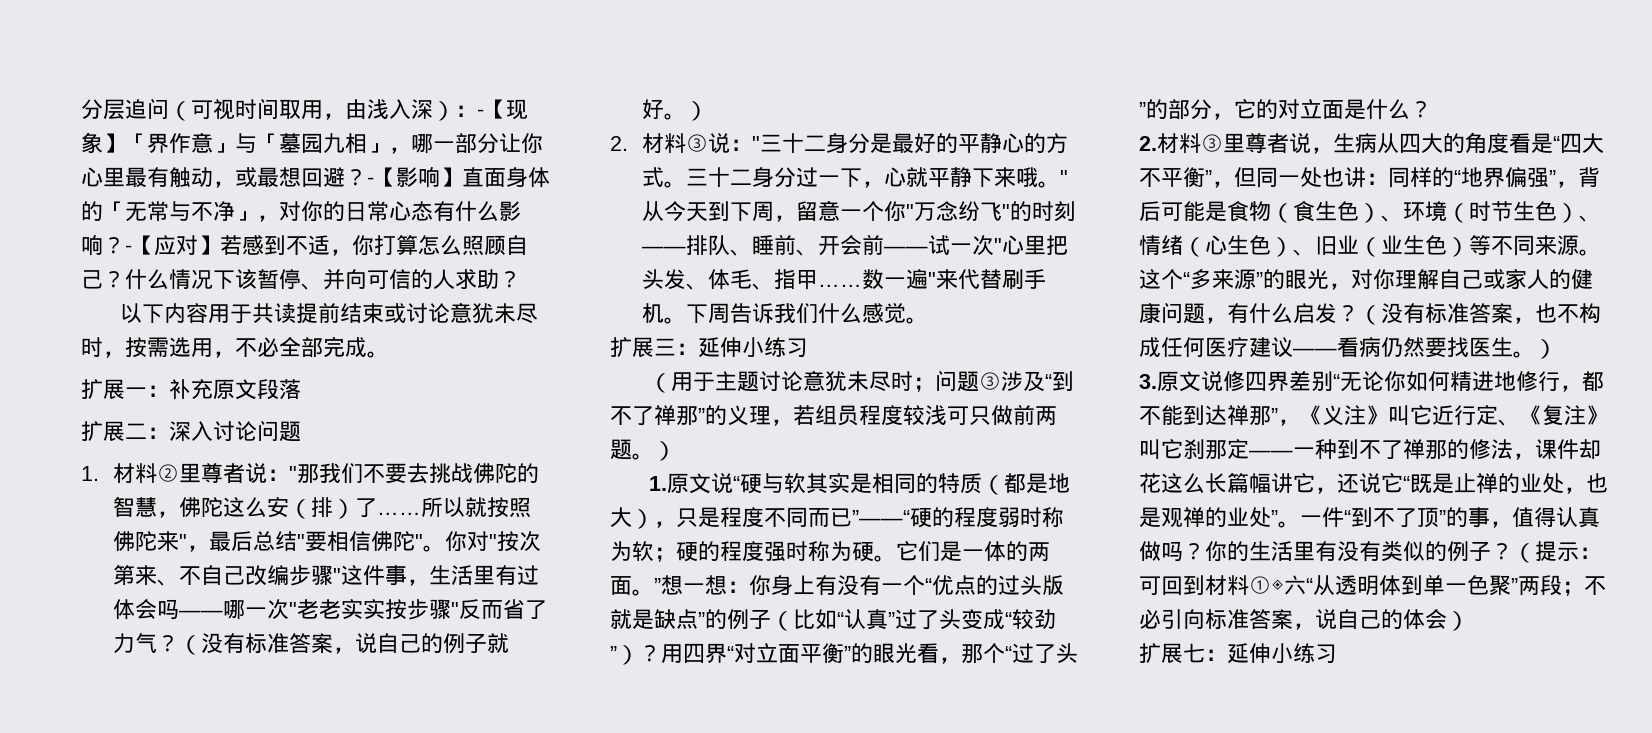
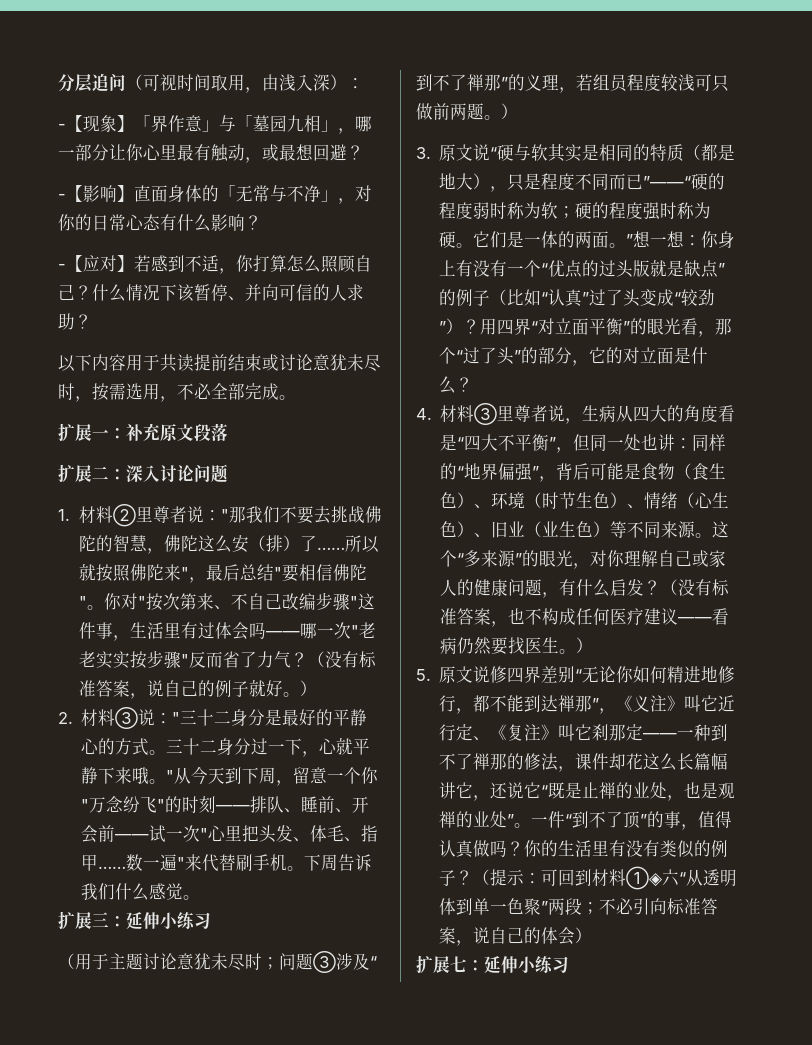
- 分层追问（可视时间取用，由浅入深）：-【现象】「界作意」与「墓园九相」，哪一部分让你心里最有触动，或最想回避？-【影响】直面身体的「无常与不净」，对你的日常心态有什么影响？-【应对】若感到不适，你打算怎么照顾自己？
+ 分层追问（可视时间取用，由浅入深）：
+ -【现象】「界作意」与「墓园九相」，哪一部分让你心里最有触动，或最想回避？
+ -【影响】直面身体的「无常与不净」，对你的日常心态有什么影响？
+ -【应对】若感到不适，你打算怎么照顾自己？
- 1.原文说“硬与软其实是相同的特质（都是地大），只是程度不同而已”——“硬的程度弱时称为软；硬的程度强时称为硬。
+ 3.原文说“硬与软其实是相同的特质（都是地大），只是程度不同而已”——“硬的程度弱时称为软；硬的程度强时称为硬。
- 2.材料③里尊者说，生病从四大的角度看是“四大不平衡”，但同一处也讲：同样的“地界偏强”，背后可能是食物（食生色）、环境（时节生色）、情绪（心生色）、旧业（业生色）等不同来源。
+ 4.材料③里尊者说，生病从四大的角度看是“四大不平衡”，但同一处也讲：同样的“地界偏强”，背后可能是食物（食生色）、环境（时节生色）、情绪（心生色）、旧业（业生色）等不同来源。
- 3.原文说修四界差别“无论你如何精进地修行，都不能到达禅那”，《义注》叫它近行定、《复注》叫它刹那定——一种到不了禅那的修法，课件却花这么长篇幅讲它，还说它“既是止禅的业处，也是观禅的业处”。
+ 5.原文说修四界差别“无论你如何精进地修行，都不能到达禅那”，《义注》叫它近行定、《复注》叫它刹那定——一种到不了禅那的修法，课件却花这么长篇幅讲它，还说它“既是止禅的业处，也是观禅的业处”。

